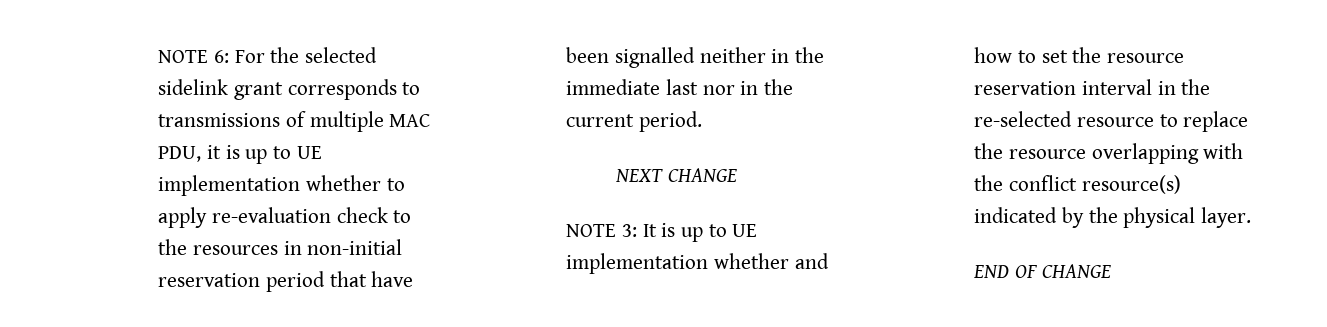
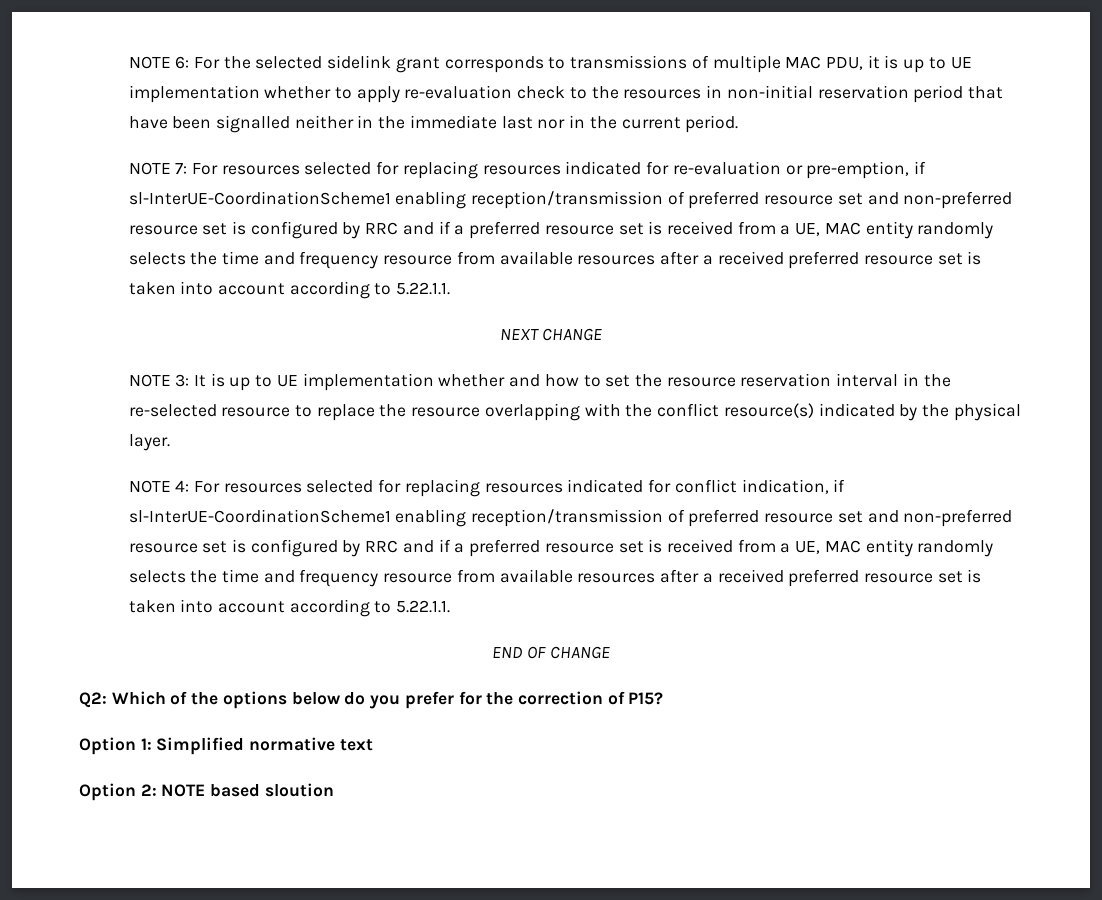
+ NOTE 7: For resources selected for replacing resources indicated for re-evaluation or pre-emption, if sl-InterUE-CoordinationScheme1 enabling reception/transmission of preferred resource set and non-preferred resource set is configured by RRC and if a preferred resource set is received from a UE, MAC entity randomly selects the time and frequency resource from available resources after a received preferred resource set is taken into account according to 5.22.1.1.
+ NOTE 4: For resources selected for replacing resources indicated for conflict indication, if sl-InterUE-CoordinationScheme1 enabling reception/transmission of preferred resource set and non-preferred resource set is configured by RRC and if a preferred resource set is received from a UE, MAC entity randomly selects the time and frequency resource from available resources after a received preferred resource set is taken into account according to 5.22.1.1.
  END OF CHANGE
+ Q2: Which of the options below do you prefer for the correction of P15?
+ Option 1: Simplified normative text
+ Option 2: NOTE based sloution

